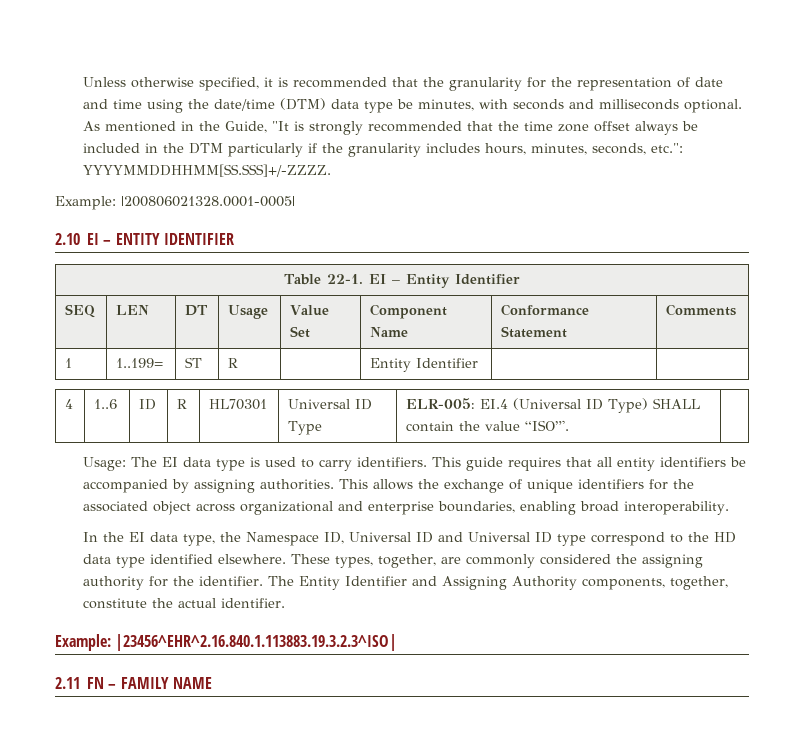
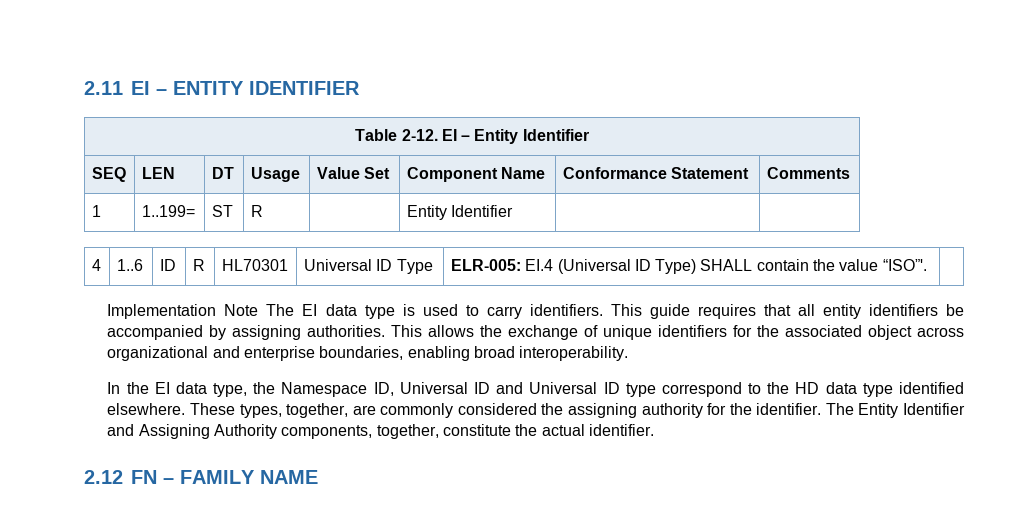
- Unless otherwise specified, it is recommended that the granularity for the representation of date and time using the date/time (DTM) data type be minutes, with seconds and milliseconds optional. As mentioned in the Guide, "It is strongly recommended that the time zone offset always be included in the DTM particularly if the granularity includes hours, minutes, seconds, etc.": YYYYMMDDHHMM[SS.SSS]+/-ZZZZ.
- Example: |200806021328.0001-0005|
- 2.10 EI – ENTITY IDENTIFIER
+ 2.11 EI – ENTITY IDENTIFIER
- Table 22-1. EI – Entity Identifier
+ Table 2-12. EI – Entity Identifier
- Usage: The EI data type is used to carry identifiers.
+ Implementation Note The EI data type is used to carry identifiers.
- Example: |23456^EHR^2.16.840.1.113883.19.3.2.3^ISO|
- 2.11 FN – FAMILY NAME
+ 2.12 FN – FAMILY NAME

